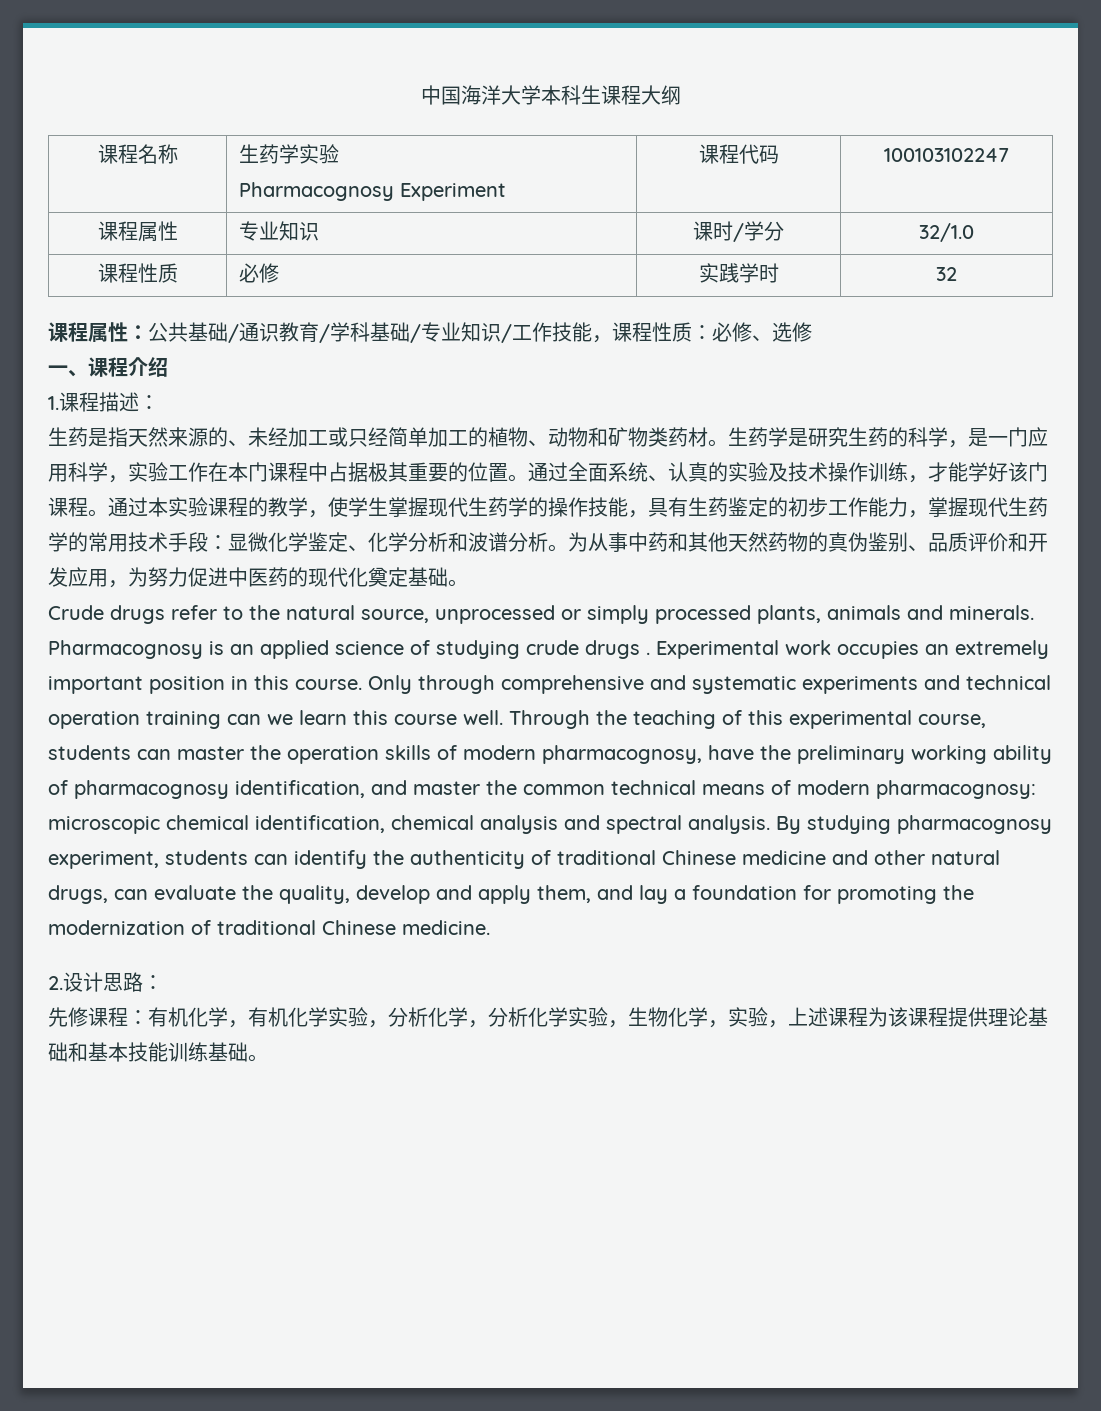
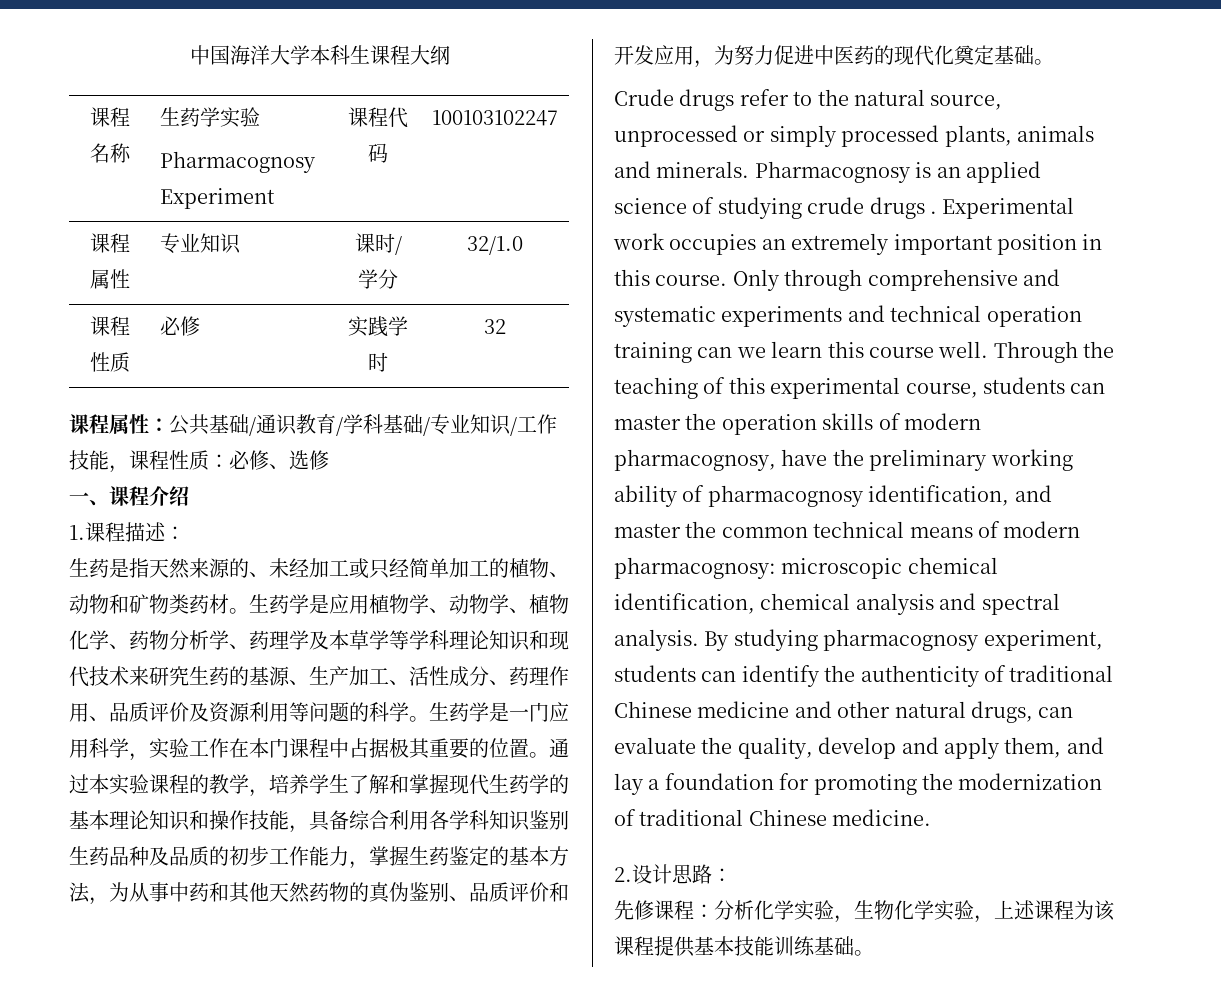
- 生药学是研究生药的科学，是一门应用科学，实验工作在本门课程中占据极其重要的位置。
+ 生药学是应用植物学、动物学、植物化学、药物分析学、药理学及本草学等学科理论知识和现代技术来研究生药的基源、生产加工、活性成分、药理作用、品质评价及资源利用等问题的科学。生药学是一门应用科学，实验工作在本门课程中占据极其重要的位置。
- 通过全面系统、认真的实验及技术操作训练，才能学好该门课程。通过本实验课程的教学，使学生掌握现代生药学的操作技能，具有生药鉴定的初步工作能力，掌握现代生药学的常用技术手段：显微化学鉴定、化学分析和波谱分析。为从事中药和其他天然药物的真伪鉴别、品质评价和开发应用，为努力促进中医药的现代化奠定基础。
+ 通过本实验课程的教学，培养学生了解和掌握现代生药学的基本理论知识和操作技能，具备综合利用各学科知识鉴别生药品种及品质的初步工作能力，掌握生药鉴定的基本方法，为从事中药和其他天然药物的真伪鉴别、品质评价和开发应用，为努力促进中医药的现代化奠定基础。
- 先修课程：有机化学，有机化学实验，分析化学，分析化学实验，生物化学，实验，上述课程为该课程提供理论基础和基本技能训练基础。
+ 先修课程：分析化学实验，生物化学实验，上述课程为该课程提供基本技能训练基础。

